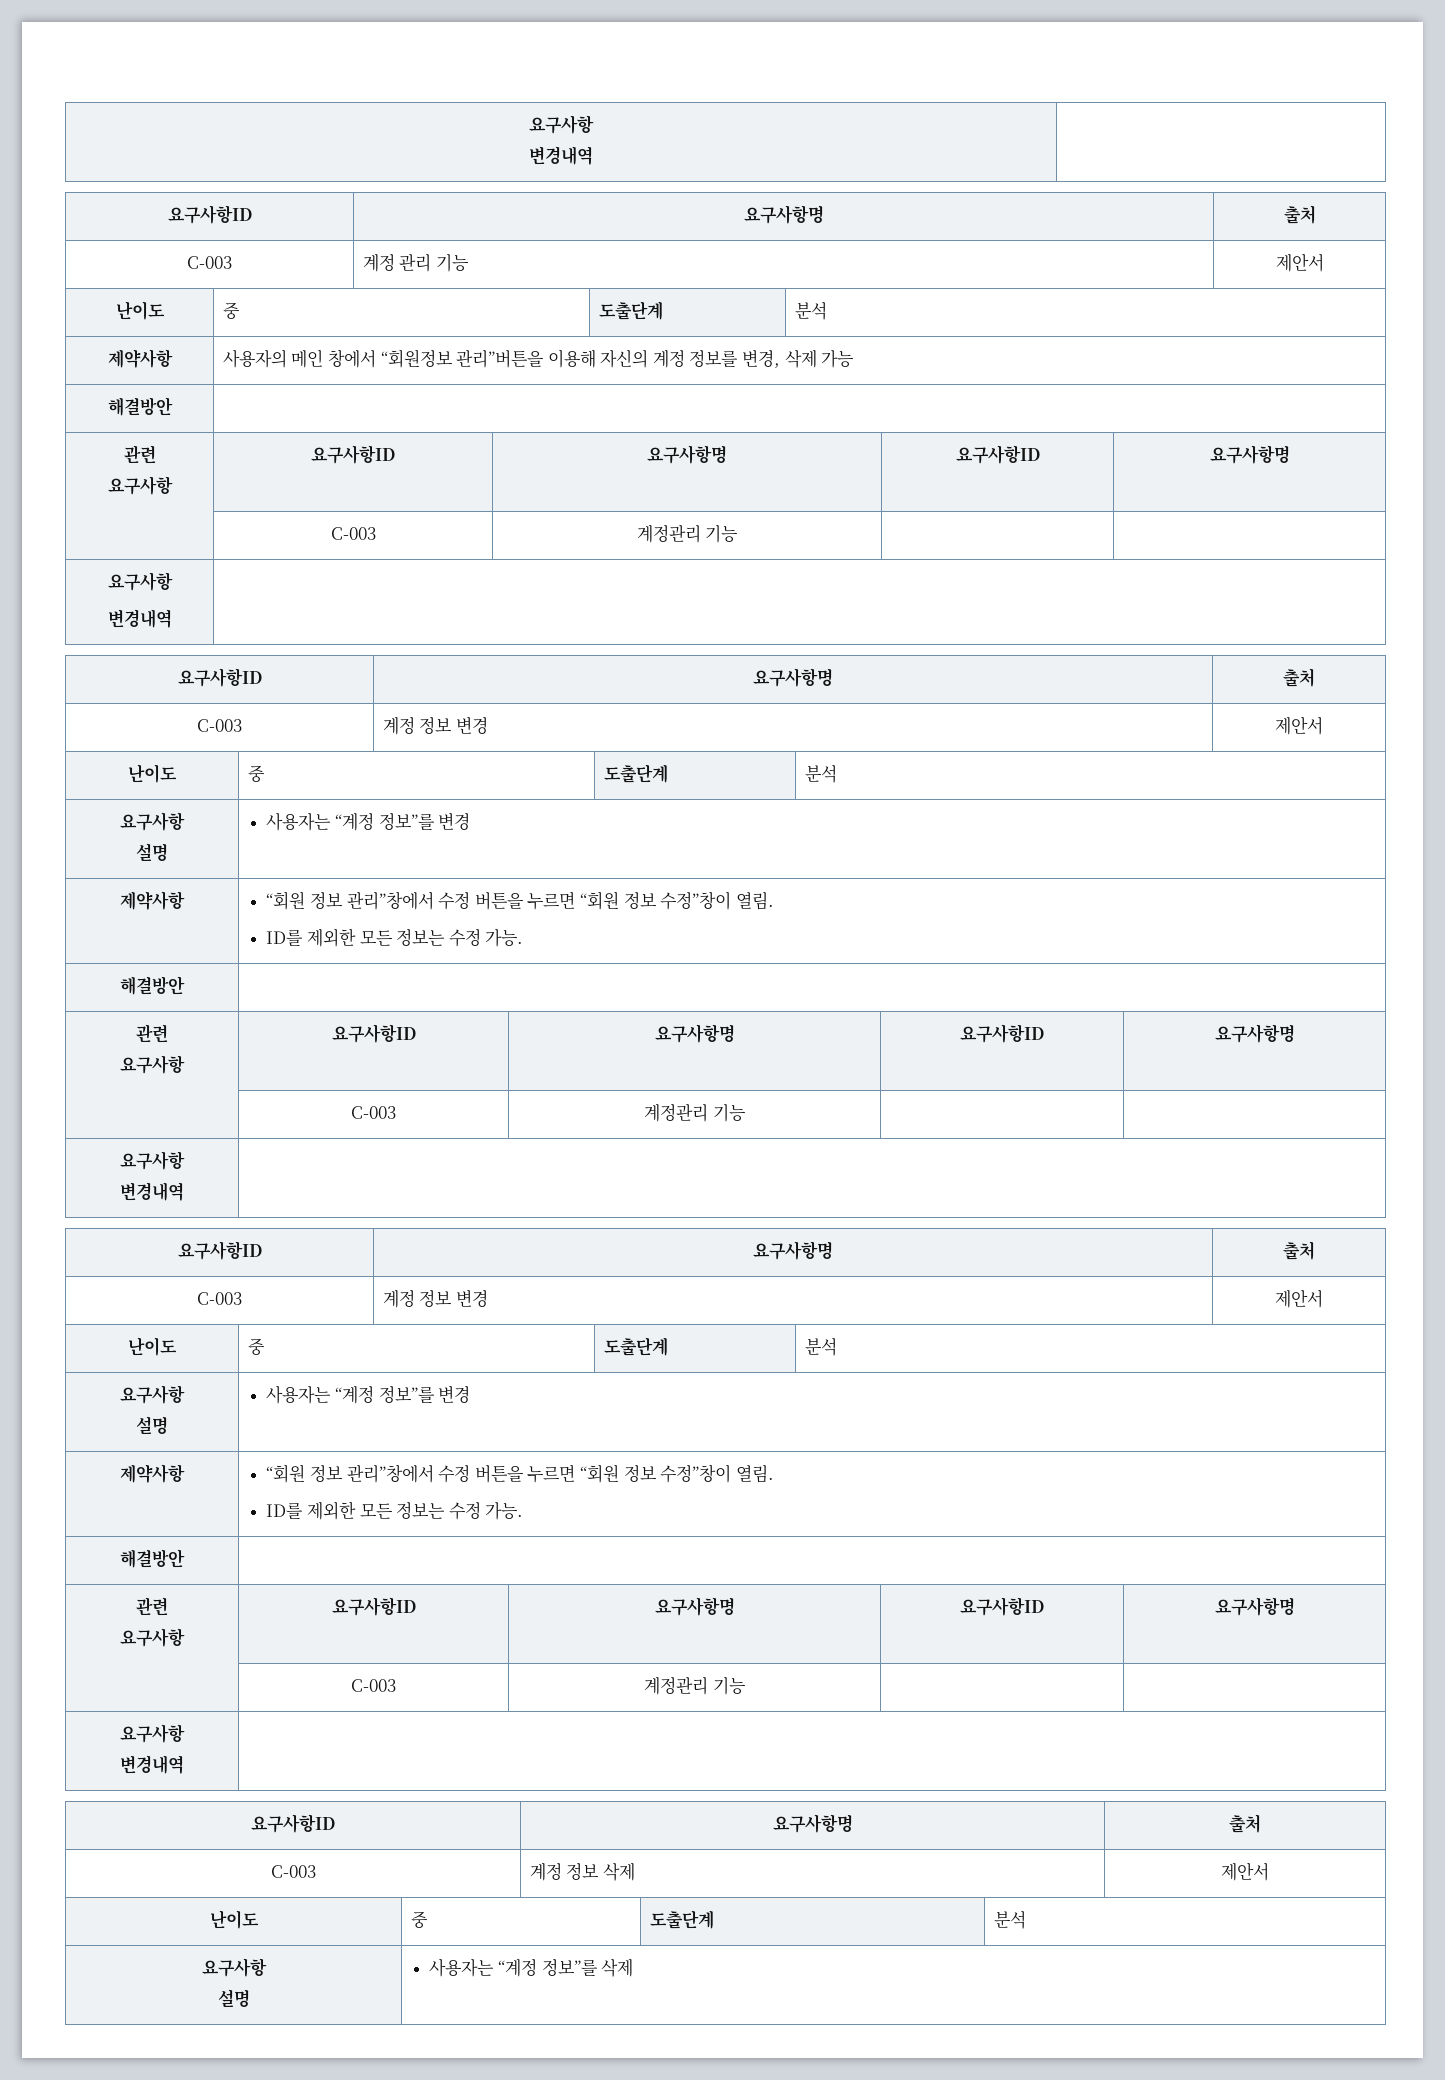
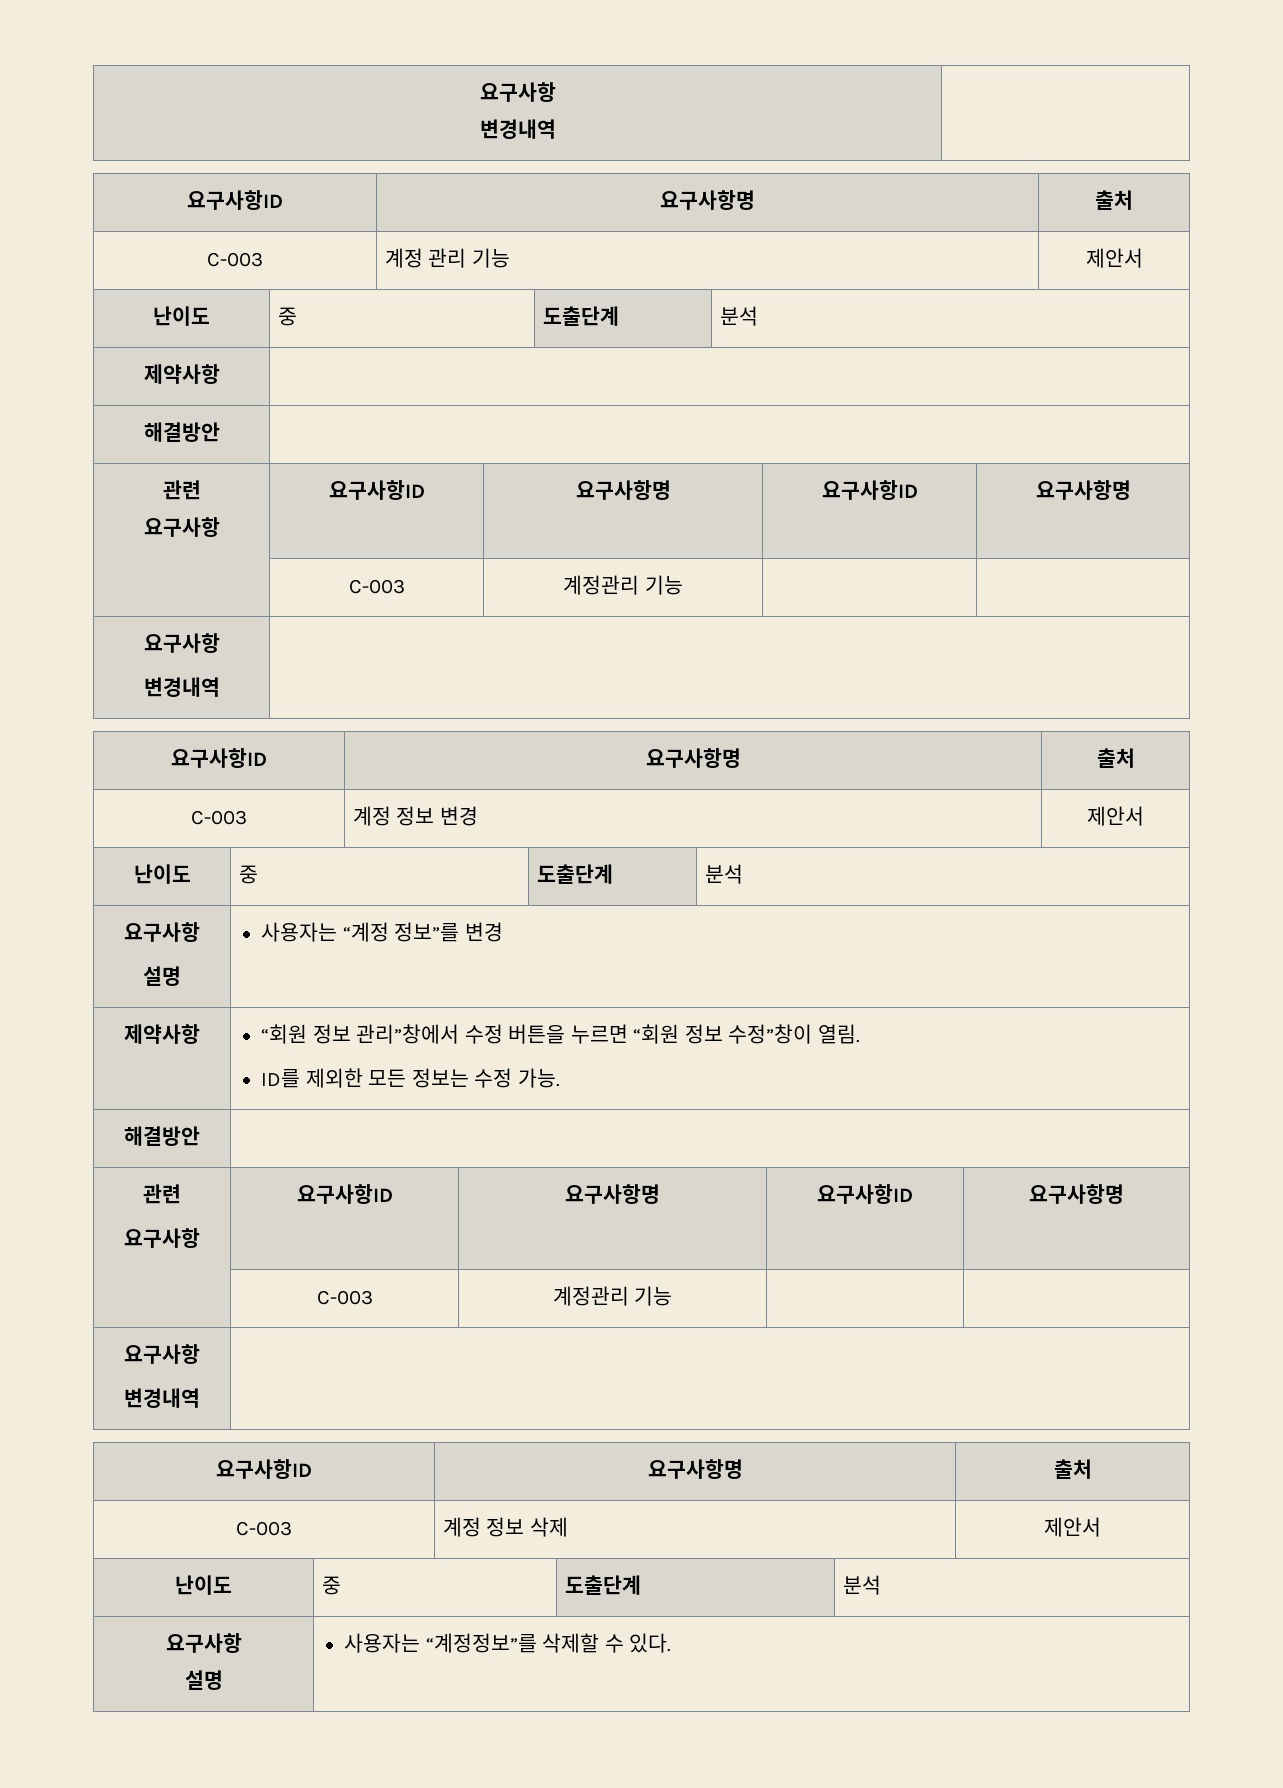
  C-003 | 계정 관리 기능 | 제안서
  난이도 | 중 | 도출단계 | 분석
- 제약사항 | 사용자의 메인 창에서 “회원정보 관리”버튼을 이용해 자신의 계정 정보를 변경, 삭제 가능
- 해결방안 |
- 관련
- 요구사항 | 요구사항ID | 요구사항명 | 요구사항ID | 요구사항명
- | C-003 | 계정관리 기능 | |
- 요구사항
- 변경내역 |
- 요구사항ID | 요구사항명 | 출처
- C-003 | 계정 정보 변경 | 제안서
- 난이도 | 중 | 도출단계 | 분석
- 요구사항
- 설명 | 사용자는 “계정 정보”를 변경
- 제약사항 | “회원 정보 관리”창에서 수정 버튼을 누르면 “회원 정보 수정”창이 열림.
- ID를 제외한 모든 정보는 수정 가능.
+ 제약사항 |
  C-003 | 계정 정보 삭제 | 제안서
  난이도 | 중 | 도출단계 | 분석
  요구사항
- 설명 | 사용자는 “계정 정보”를 삭제
+ 설명 | 사용자는 “계정정보”를 삭제할 수 있다.

